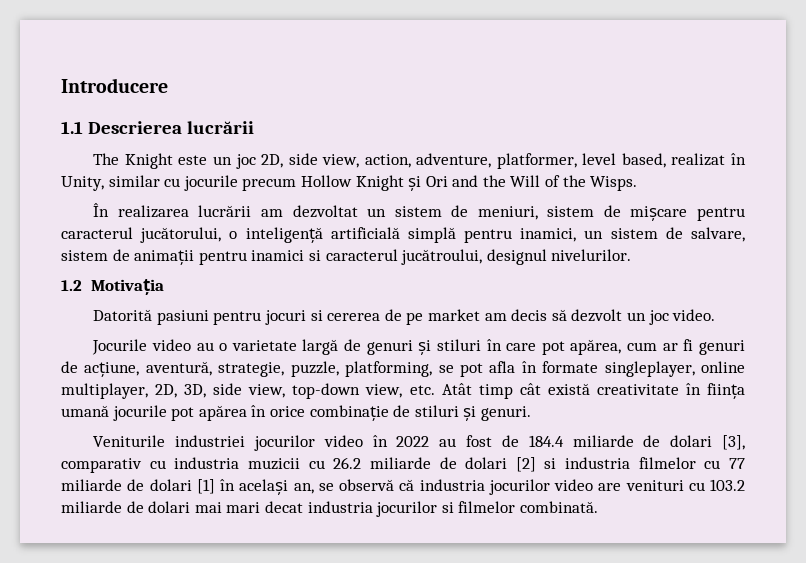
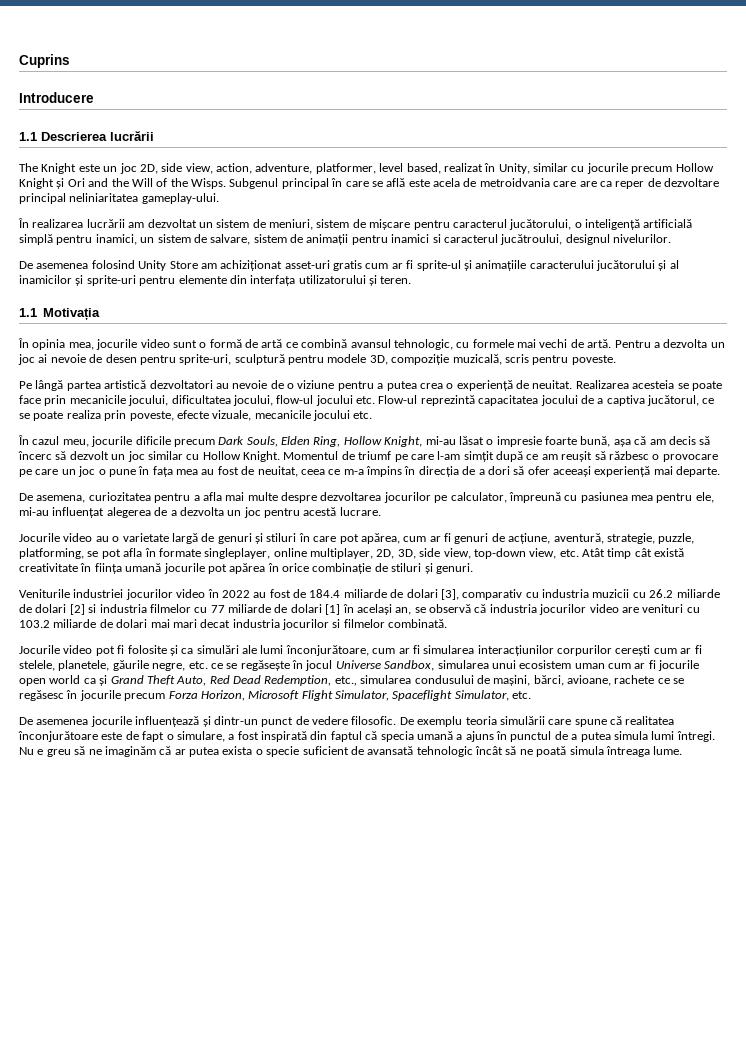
+ Cuprins
+ Subgenul principal în care se află este acela de metroidvania care are ca reper de dezvoltare principal neliniaritatea gameplay-ului.
- 1.2 Motivația
- Datorită pasiuni pentru jocuri si cererea de pe market am decis să dezvolt un joc video.
+ De asemenea folosind Unity Store am achiziționat asset-uri gratis cum ar fi sprite-ul și animațiile caracterului jucătorului și al inamicilor și sprite-uri pentru elemente din interfața utilizatorului și teren.
+ 1.1 Motivația
+ În opinia mea, jocurile video sunt o formă de artă ce combină avansul tehnologic, cu formele mai vechi de artă. Pentru a dezvolta un joc ai nevoie de desen pentru sprite-uri, sculptură pentru modele 3D, compoziție muzicală, scris pentru poveste.
+ Pe lângă partea artistică dezvoltatori au nevoie de o viziune pentru a putea crea o experiență de neuitat. Realizarea acesteia se poate face prin mecanicile jocului, dificultatea jocului, flow-ul jocului etc. Flow-ul reprezintă capacitatea jocului de a captiva jucătorul, ce se poate realiza prin poveste, efecte vizuale, mecanicile jocului etc.
+ În cazul meu, jocurile dificile precum Dark Souls, Elden Ring, Hollow Knight, mi-au lăsat o impresie foarte bună, așa că am decis să încerc să dezvolt un joc similar cu Hollow Knight. Momentul de triumf pe care l-am simțit după ce am reușit să răzbesc o provocare pe care un joc o pune în fața mea au fost de neuitat, ceea ce m-a împins în direcția de a dori să ofer aceeași experiență mai departe.
+ De asemena, curiozitatea pentru a afla mai multe despre dezvoltarea jocurilor pe calculator, împreună cu pasiunea mea pentru ele, mi-au influențat alegerea de a dezvolta un joc pentru acestă lucrare.
+ Jocurile video pot fi folosite și ca simulări ale lumi înconjurătoare, cum ar fi simularea interacțiunilor corpurilor cerești cum ar fi stelele, planetele, găurile negre, etc. ce se regăsește în jocul Universe Sandbox, simularea unui ecosistem uman cum ar fi jocurile open world ca și Grand Theft Auto, Red Dead Redemption, etc., simularea condusului de mașini, bărci, avioane, rachete ce se regăsesc în jocurile precum Forza Horizon, Microsoft Flight Simulator, Spaceflight Simulator, etc.
+ De asemenea jocurile influențează și dintr-un punct de vedere filosofic. De exemplu teoria simulării care spune că realitatea înconjurătoare este de fapt o simulare, a fost inspirată din faptul că specia umană a ajuns în punctul de a putea simula lumi întregi. Nu e greu să ne imaginăm că ar putea exista o specie suficient de avansată tehnologic încât să ne poată simula întreaga lume.

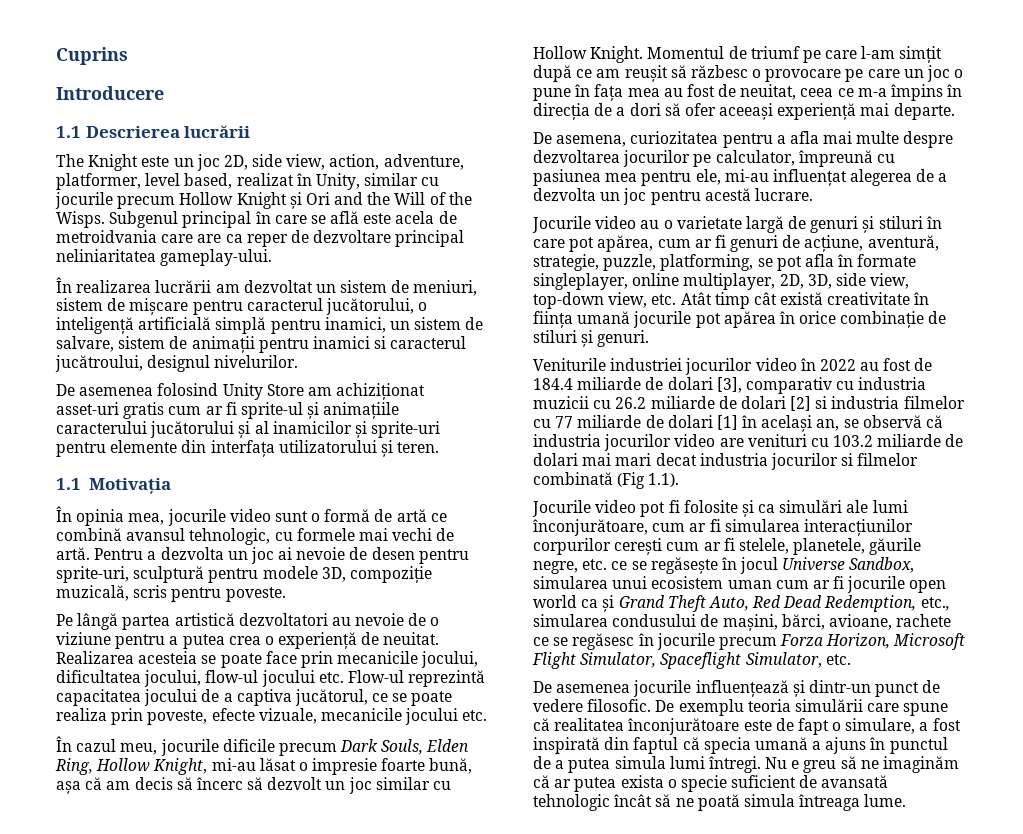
- Veniturile industriei jocurilor video în 2022 au fost de 184.4 miliarde de dolari [3], comparativ cu industria muzicii cu 26.2 miliarde de dolari [2] si industria filmelor cu 77 miliarde de dolari [1] în același an, se observă că industria jocurilor video are venituri cu 103.2 miliarde de dolari mai mari decat industria jocurilor si filmelor combinată.
+ Veniturile industriei jocurilor video în 2022 au fost de 184.4 miliarde de dolari [3], comparativ cu industria muzicii cu 26.2 miliarde de dolari [2] si industria filmelor cu 77 miliarde de dolari [1] în același an, se observă că industria jocurilor video are venituri cu 103.2 miliarde de dolari mai mari decat industria jocurilor si filmelor combinată (Fig 1.1).

